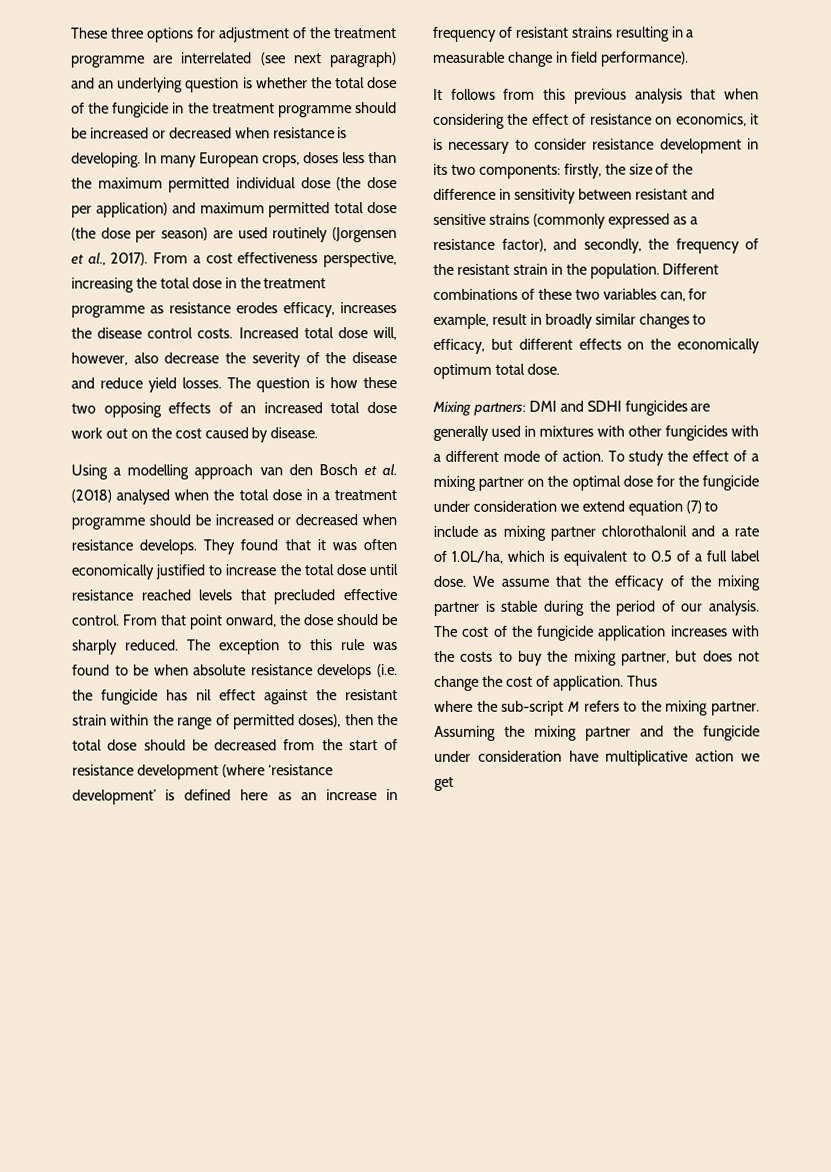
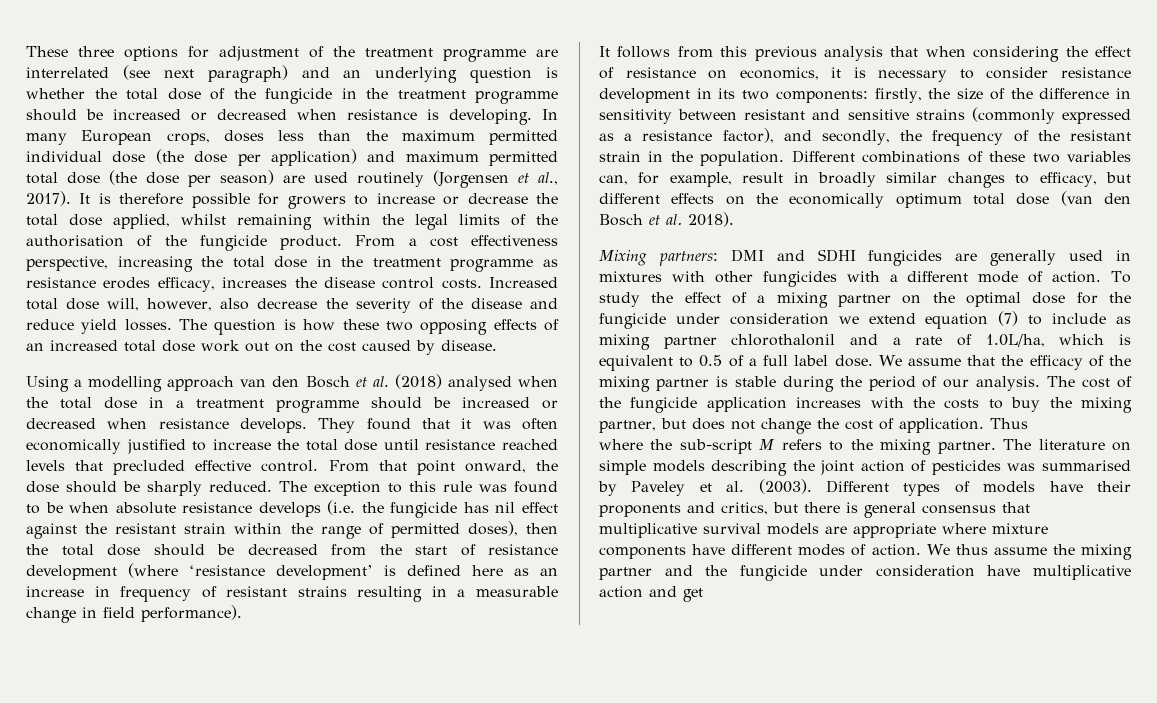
+ It is therefore possible for growers to increase or decrease the total dose applied, whilst remaining within the legal limits of the authorisation of the fungicide product.
- Different combinations of these two variables can, for example, result in broadly similar changes to efficacy, but different effects on the economically optimum total dose.
+ Different combinations of these two variables can, for example, result in broadly similar changes to efficacy, but different effects on the economically optimum total dose (van den Bosch et al. 2018).
- Assuming the mixing partner and the fungicide under consideration have multiplicative action we get
+ The literature on simple models describing the joint action of pesticides was summarised by Paveley et al. (2003). Different types of models have their proponents and critics, but there is general consensus that multiplicative survival models are appropriate where mixture components have different modes of action. We thus assume the mixing partner and the fungicide under consideration have multiplicative action and get

